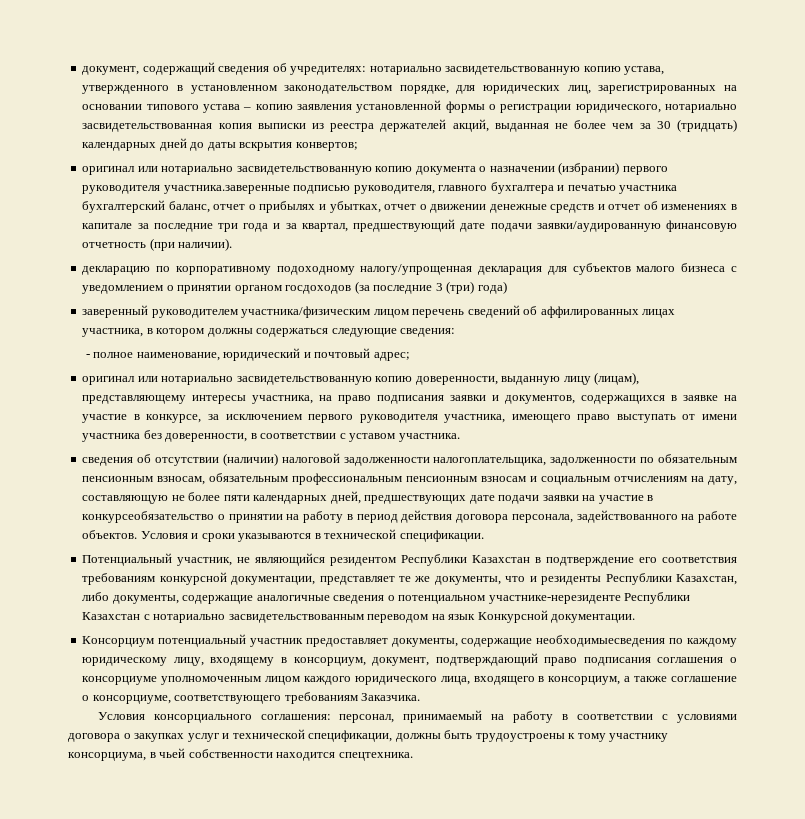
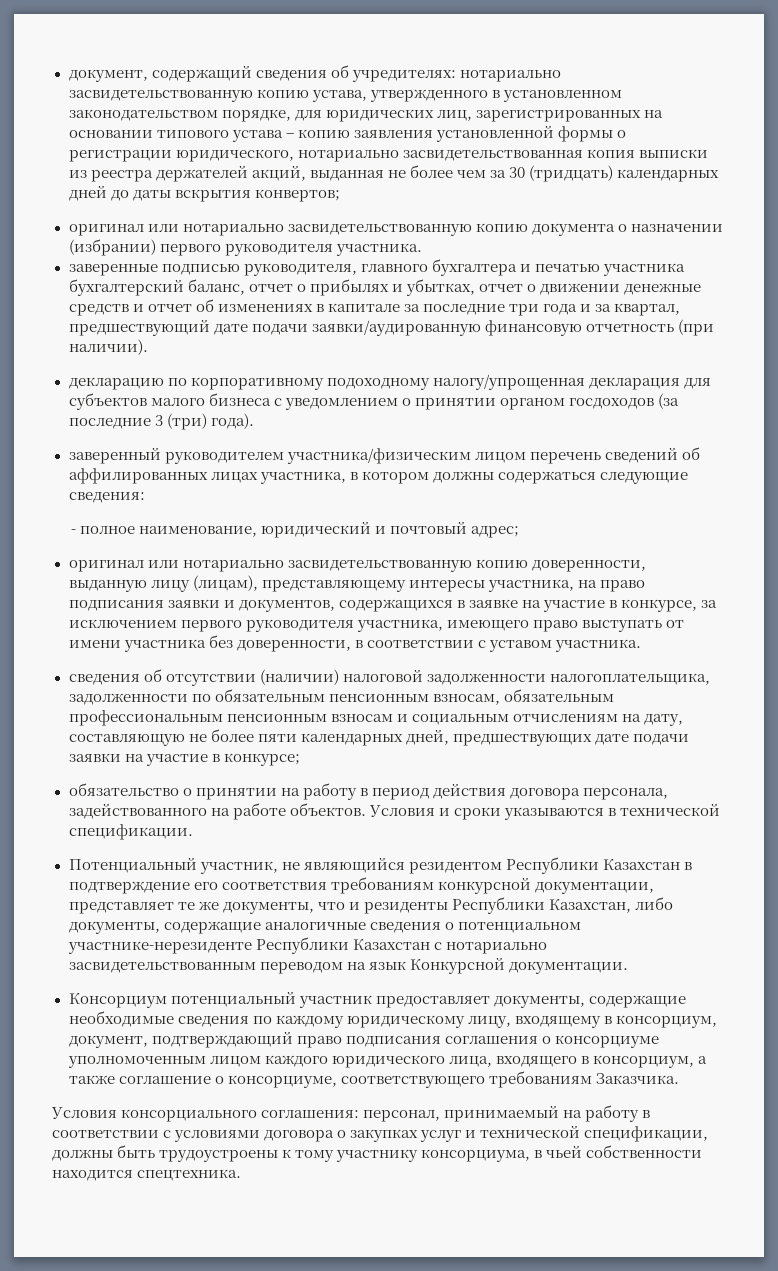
- оригинал или нотариально засвидетельствованную копию документа о назначении (избрании) первого руководителя участника.заверенные подписью руководителя, главного бухгалтера и печатью участника бухгалтерский баланс, отчет о прибылях и убытках, отчет о движении денежные средств и отчет об изменениях в капитале за последние три года и за квартал, предшествующий дате подачи заявки/аудированную финансовую отчетность (при наличии).
+ оригинал или нотариально засвидетельствованную копию документа о назначении (избрании) первого руководителя участника.
+ заверенные подписью руководителя, главного бухгалтера и печатью участника бухгалтерский баланс, отчет о прибылях и убытках, отчет о движении денежные средств и отчет об изменениях в капитале за последние три года и за квартал, предшествующий дате подачи заявки/аудированную финансовую отчетность (при наличии).
- декларацию по корпоративному подоходному налогу/упрощенная декларация для субъектов малого бизнеса с уведомлением о принятии органом госдоходов (за последние 3 (три) года)
+ декларацию по корпоративному подоходному налогу/упрощенная декларация для субъектов малого бизнеса с уведомлением о принятии органом госдоходов (за последние 3 (три) года).
- сведения об отсутствии (наличии) налоговой задолженности налогоплательщика, задолженности по обязательным пенсионным взносам, обязательным профессиональным пенсионным взносам и социальным отчислениям на дату, составляющую не более пяти календарных дней, предшествующих дате подачи заявки на участие в конкурсеобязательство о принятии на работу в период действия договора персонала, задействованного на работе объектов.
+ сведения об отсутствии (наличии) налоговой задолженности налогоплательщика, задолженности по обязательным пенсионным взносам, обязательным профессиональным пенсионным взносам и социальным отчислениям на дату, составляющую не более пяти календарных дней, предшествующих дате подачи заявки на участие в конкурсе;
+ обязательство о принятии на работу в период действия договора персонала, задействованного на работе объектов.
- Консорциум потенциальный участник предоставляет документы, содержащие необходимыесведения по каждому юридическому лицу, входящему в консорциум, документ, подтверждающий право подписания соглашения о консорциуме уполномоченным лицом каждого юридического лица, входящего в консорциум, а также соглашение о консорциуме, соответствующего требованиям Заказчика.
+ Консорциум потенциальный участник предоставляет документы, содержащие необходимые сведения по каждому юридическому лицу, входящему в консорциум, документ, подтверждающий право подписания соглашения о консорциуме уполномоченным лицом каждого юридического лица, входящего в консорциум, а также соглашение о консорциуме, соответствующего требованиям Заказчика.

